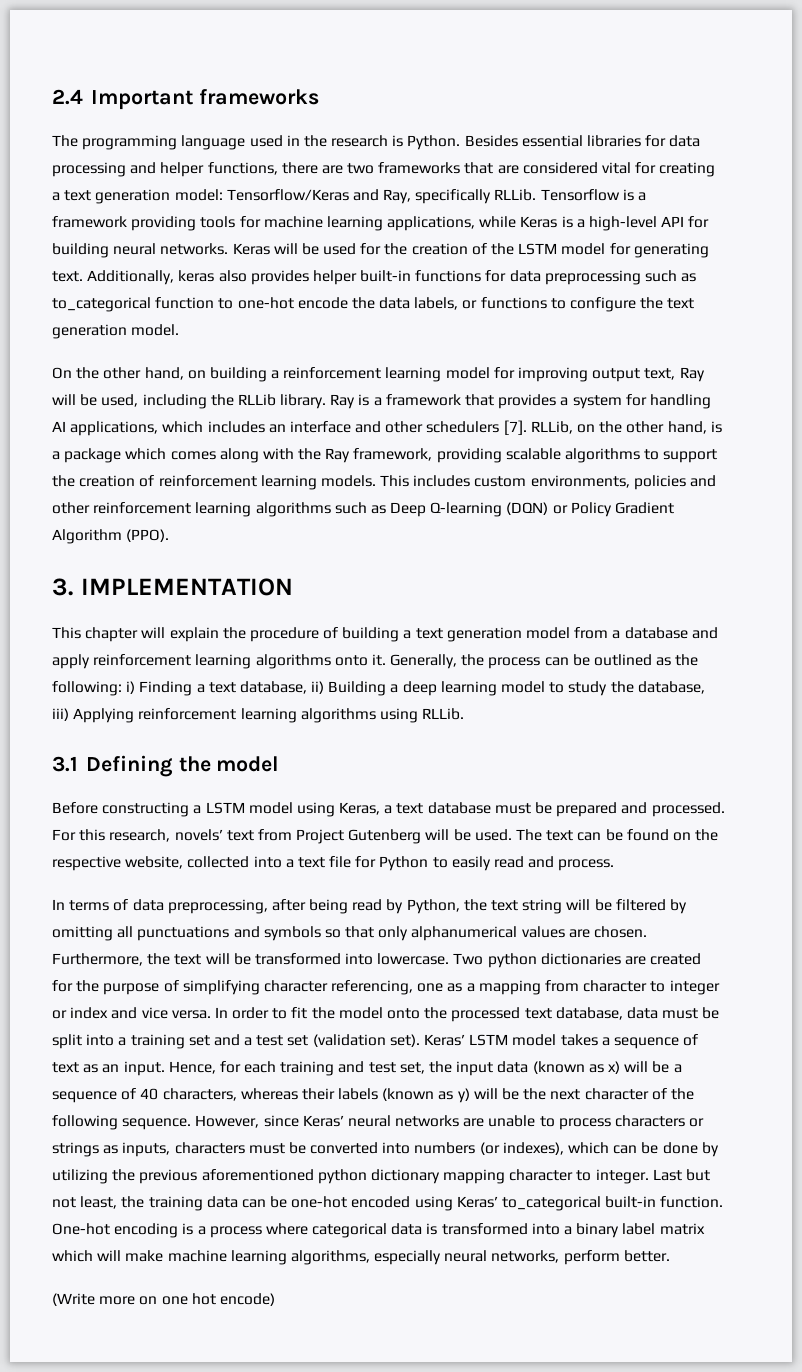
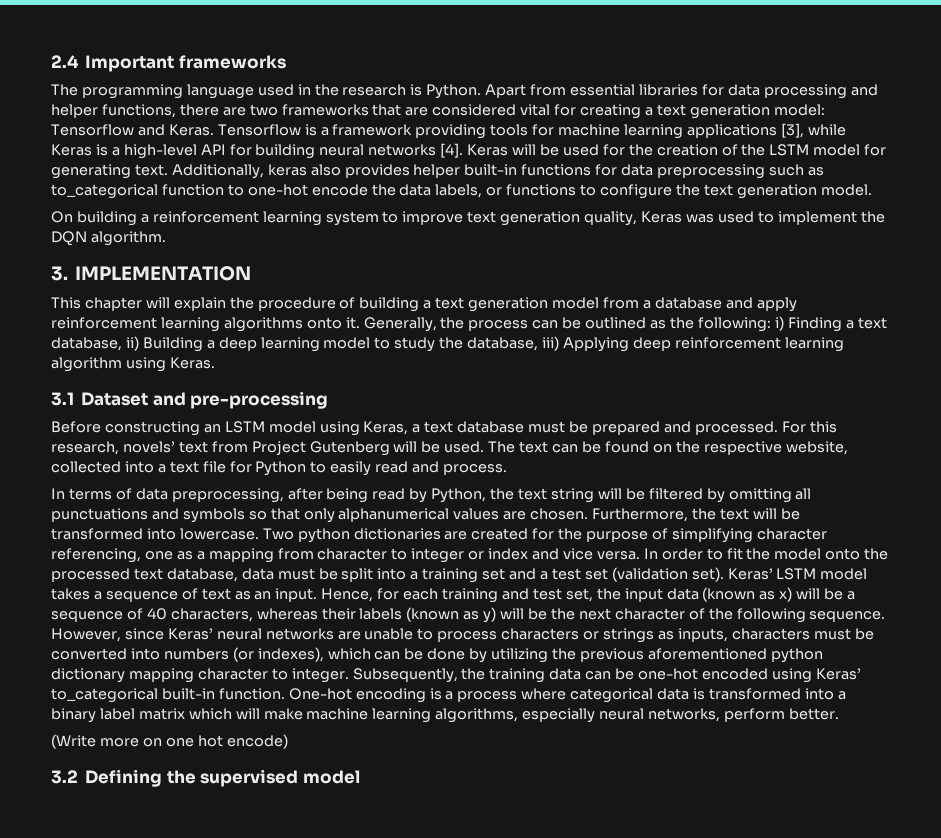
- Besides essential libraries for data processing and helper functions, there are two frameworks that are considered vital for creating a text generation model: Tensorflow/Keras and Ray, specifically RLLib.
+ Apart from essential libraries for data processing and helper functions, there are two frameworks that are considered vital for creating a text generation model: Tensorflow and Keras.
- Tensorflow is a framework providing tools for machine learning applications, while Keras is a high-level API for building neural networks.
+ Tensorflow is a framework providing tools for machine learning applications [3], while Keras is a high-level API for building neural networks [4].
- On the other hand, on building a reinforcement learning model for improving output text, Ray will be used, including the RLLib library. Ray is a framework that provides a system for handling AI applications, which includes an interface and other schedulers [7]. RLLib, on the other hand, is a package which comes along with the Ray framework, providing scalable algorithms to support the creation of reinforcement learning models. This includes custom environments, policies and other reinforcement learning algorithms such as Deep Q-learning (DQN) or Policy Gradient Algorithm (PPO).
+ On building a reinforcement learning system to improve text generation quality, Keras was used to implement the DQN algorithm.
- Generally, the process can be outlined as the following: i) Finding a text database, ii) Building a deep learning model to study the database, iii) Applying reinforcement learning algorithms using RLLib.
- 3.1 Defining the model
+ Generally, the process can be outlined as the following: i) Finding a text database, ii) Building a deep learning model to study the database, iii) Applying deep reinforcement learning algorithm using Keras.
+ 3.1 Dataset and pre-processing
- Before constructing a LSTM model using Keras, a text database must be prepared and processed.
+ Before constructing an LSTM model using Keras, a text database must be prepared and processed.
- Last but not least, the training data can be one-hot encoded using Keras’ to_categorical built-in function.
+ Subsequently, the training data can be one-hot encoded using Keras’ to_categorical built-in function.
+ 3.2 Defining the supervised model

